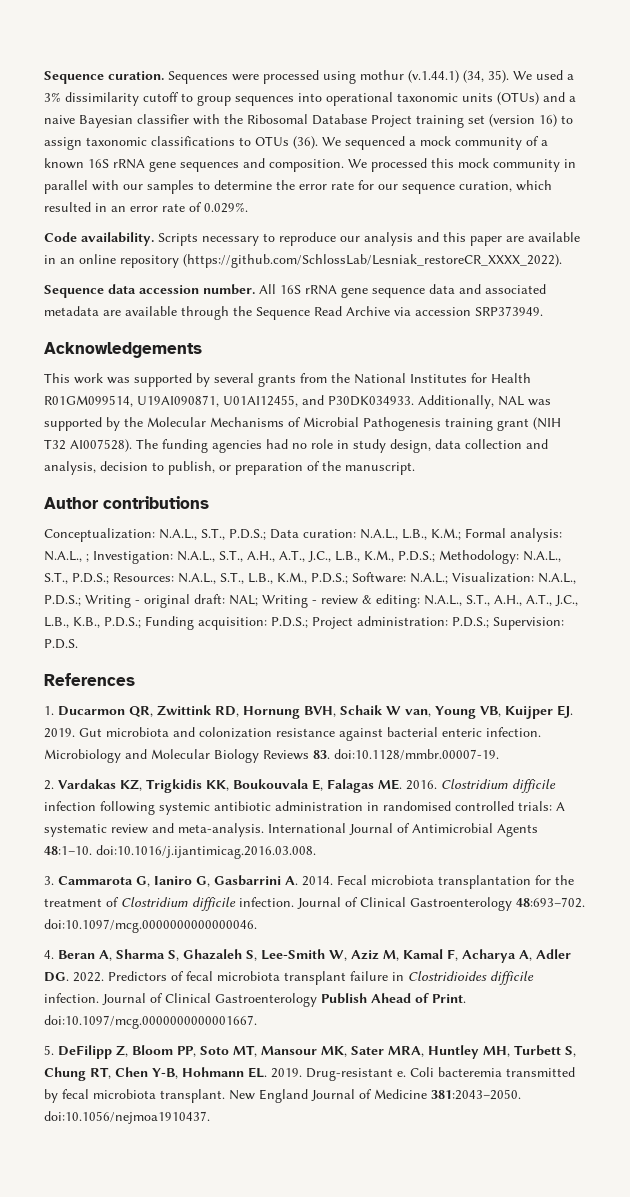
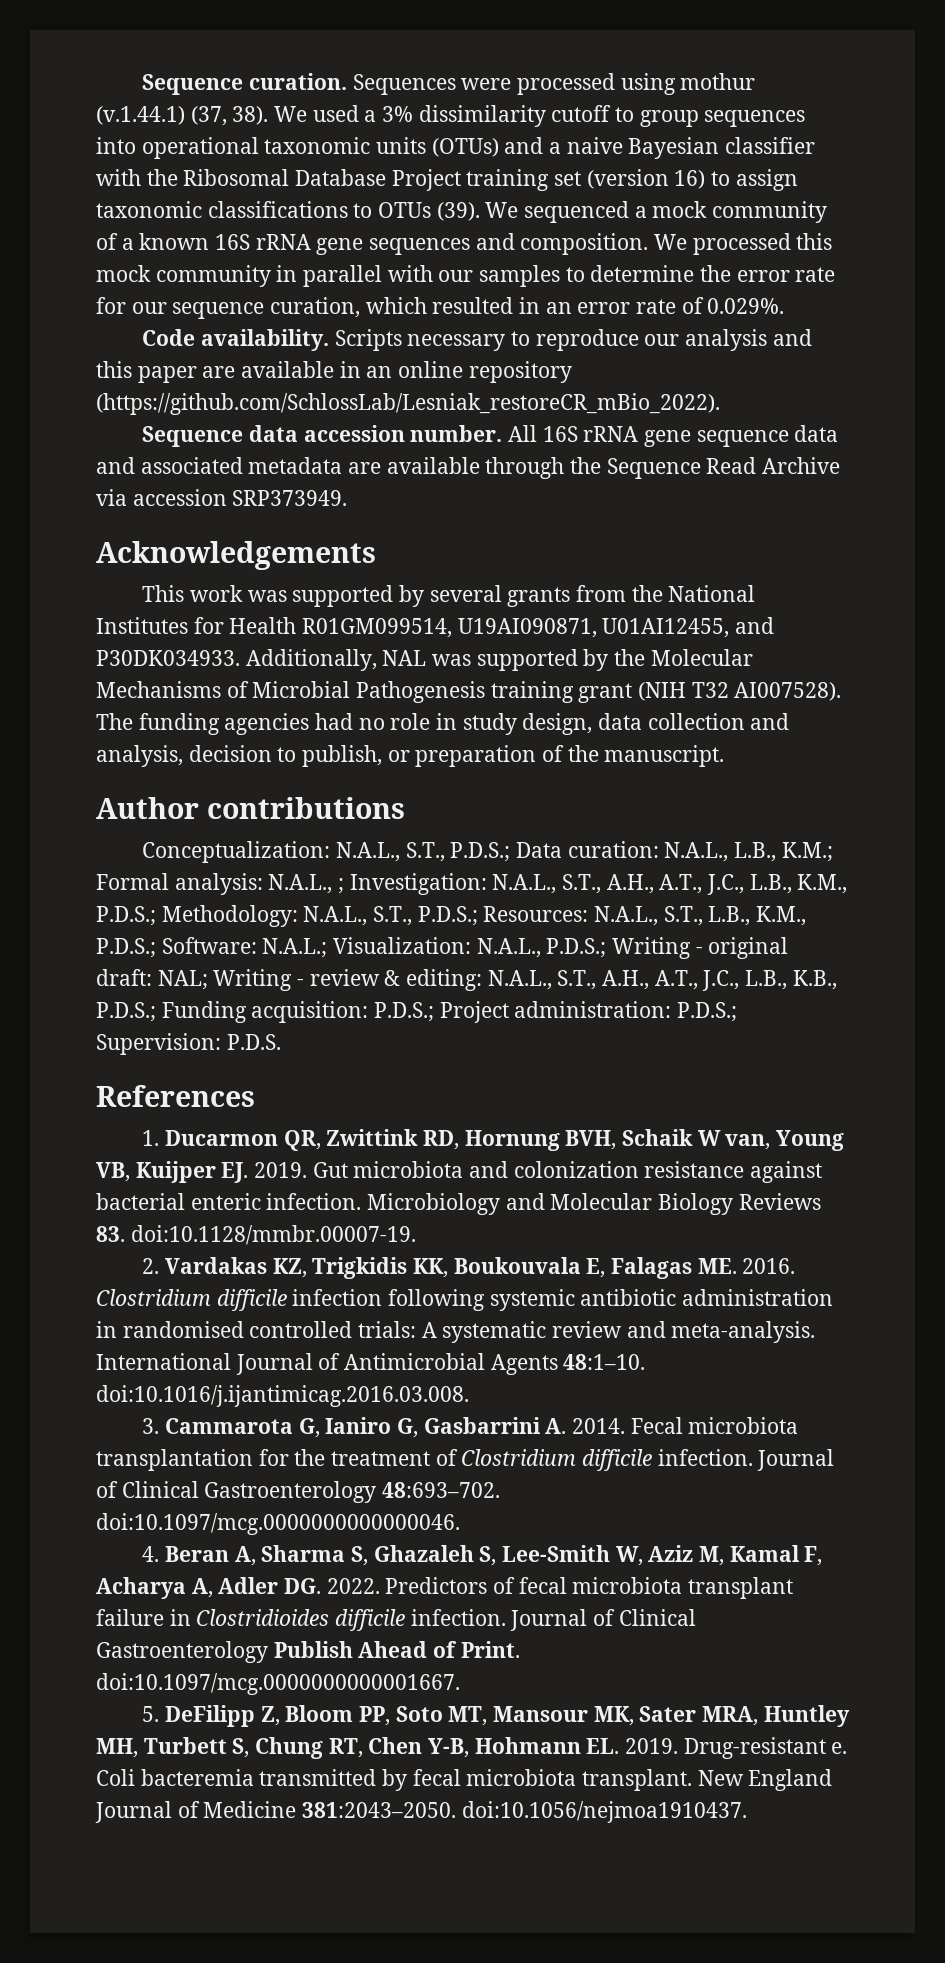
- Sequences were processed using mothur (v.1.44.1) (34, 35).
+ Sequences were processed using mothur (v.1.44.1) (37, 38).
- We used a 3% dissimilarity cutoff to group sequences into operational taxonomic units (OTUs) and a naive Bayesian classifier with the Ribosomal Database Project training set (version 16) to assign taxonomic classifications to OTUs (36).
+ We used a 3% dissimilarity cutoff to group sequences into operational taxonomic units (OTUs) and a naive Bayesian classifier with the Ribosomal Database Project training set (version 16) to assign taxonomic classifications to OTUs (39).
- Scripts necessary to reproduce our analysis and this paper are available in an online repository (https://github.com/SchlossLab/Lesniak_restoreCR_XXXX_2022).
+ Scripts necessary to reproduce our analysis and this paper are available in an online repository (https://github.com/SchlossLab/Lesniak_restoreCR_mBio_2022).

